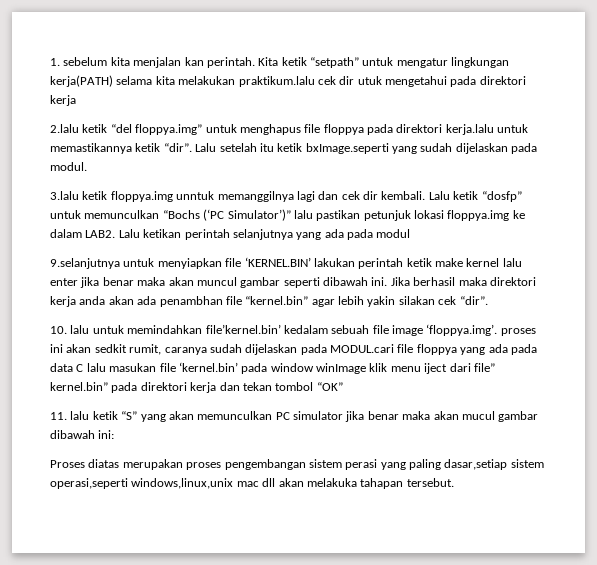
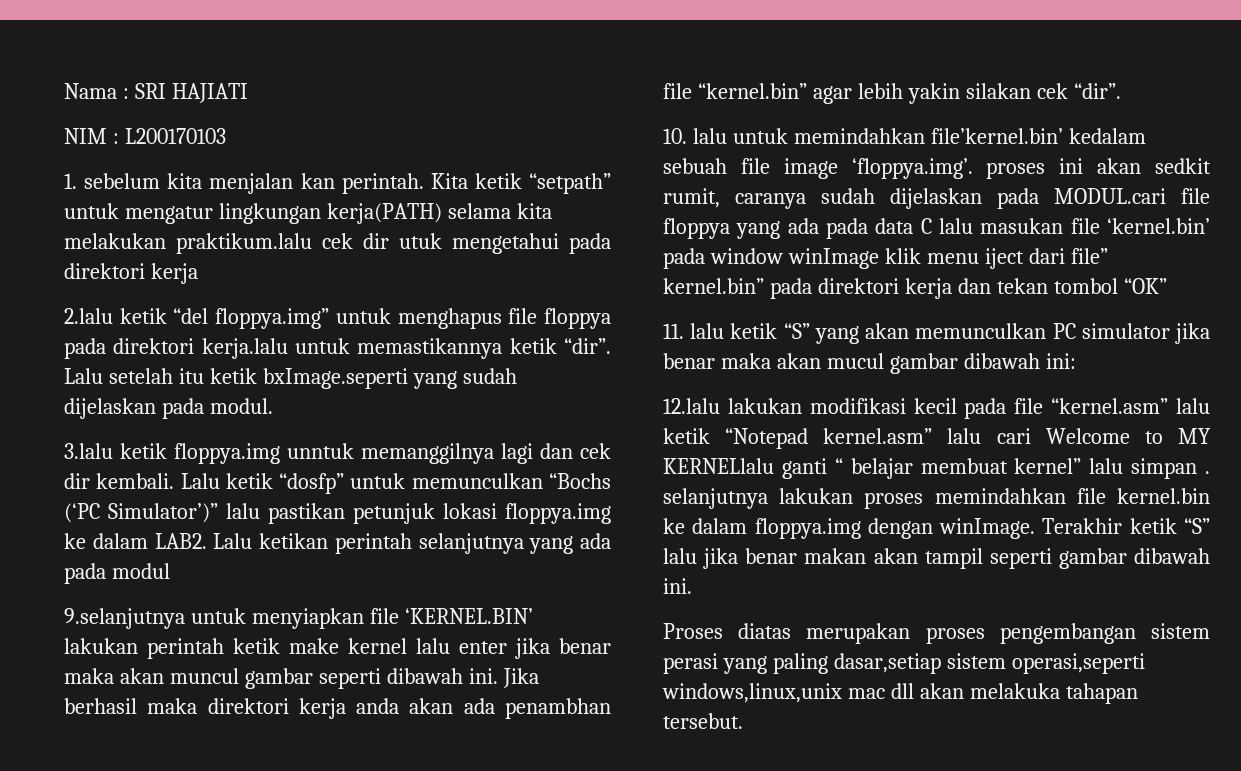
+ Nama : SRI HAJIATI
+ NIM : L200170103
+ 12.lalu lakukan modifikasi kecil pada file “kernel.asm” lalu ketik “Notepad kernel.asm” lalu cari Welcome to MY KERNELlalu ganti “ belajar membuat kernel” lalu simpan . selanjutnya lakukan proses memindahkan file kernel.bin ke dalam floppya.img dengan winImage. Terakhir ketik “S” lalu jika benar makan akan tampil seperti gambar dibawah ini.

